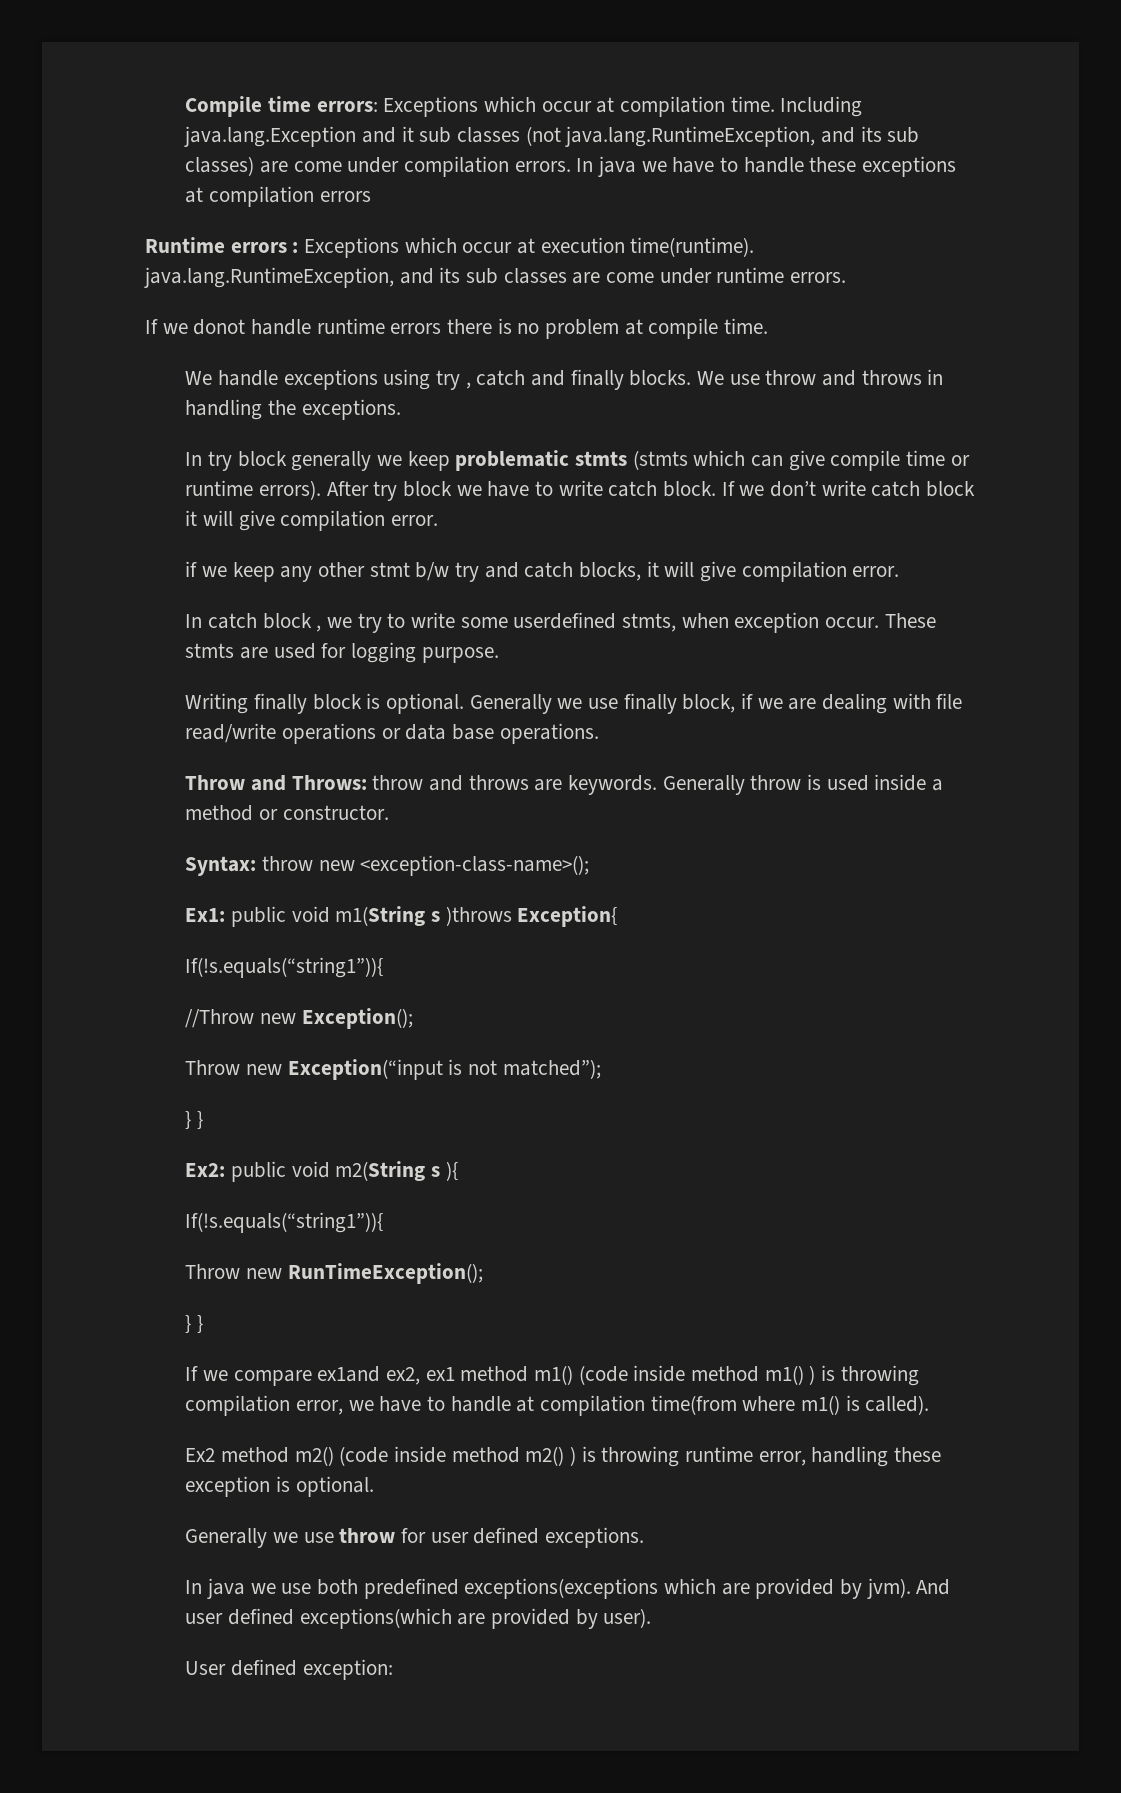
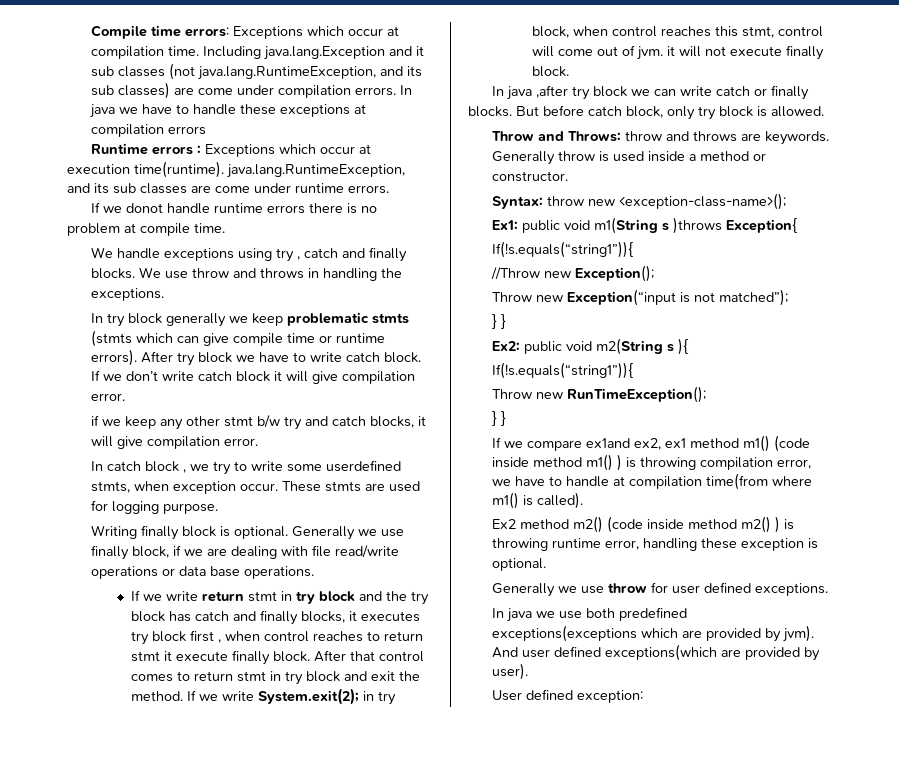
+ If we write return stmt in try block and the try block has catch and finally blocks, it executes try block first , when control reaches to return stmt it execute finally block. After that control comes to return stmt in try block and exit the method. If we write System.exit(2); in try block, when control reaches this stmt, control will come out of jvm. it will not execute finally block.
+ In java ,after try block we can write catch or finally blocks. But before catch block, only try block is allowed.

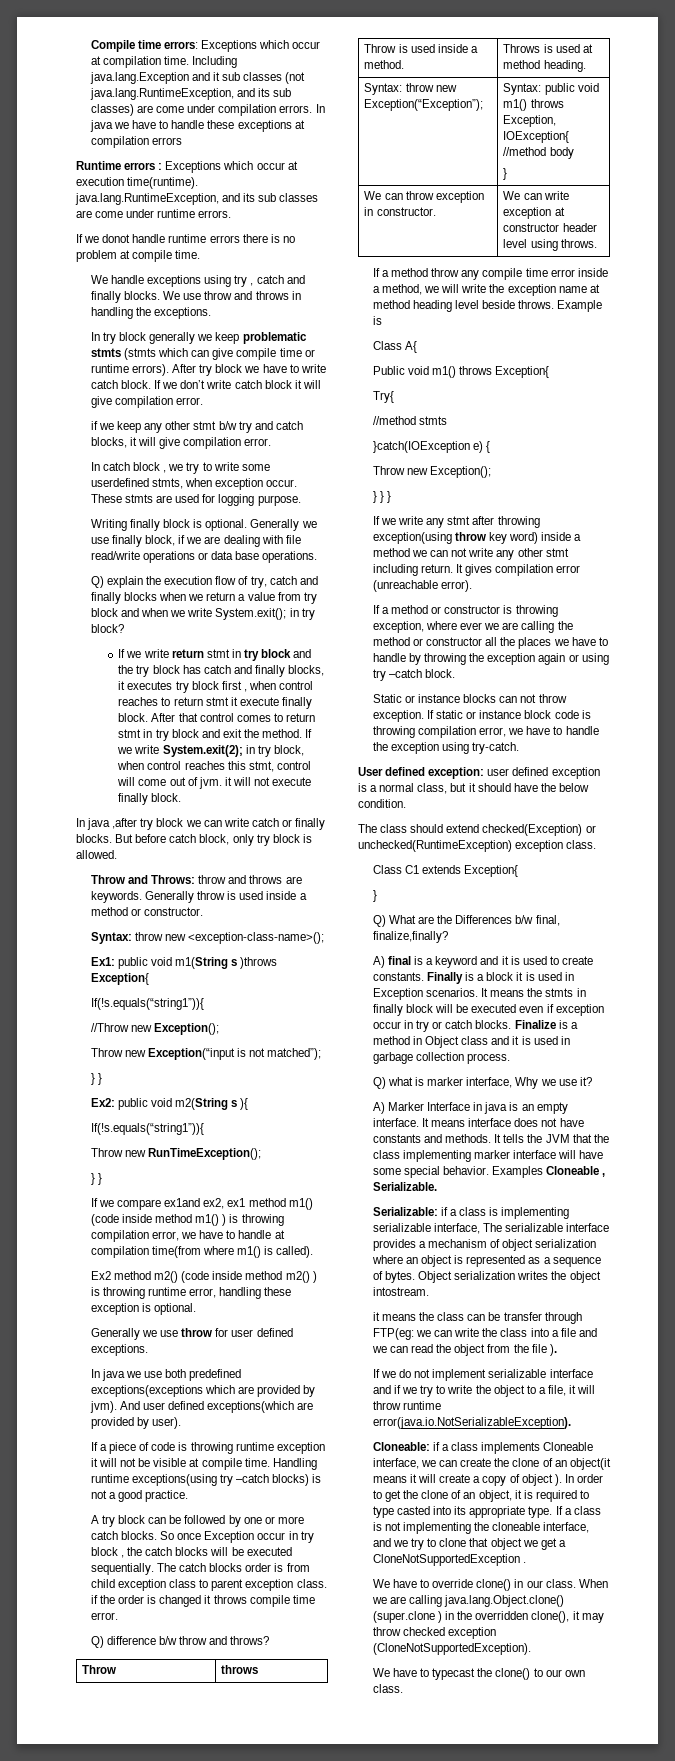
+ Q) explain the execution flow of try, catch and finally blocks when we return a value from try block and when we write System.exit(); in try block?
- User defined exception:
+ If a piece of code is throwing runtime exception it will not be visible at compile time. Handling runtime exceptions(using try –catch blocks) is not a good practice.
+ A try block can be followed by one or more catch blocks. So once Exception occur in try block , the catch blocks will be executed sequentially. The catch blocks order is from child exception class to parent exception class. if the order is changed it throws compile time error.
+ Q) difference b/w throw and throws?
+ Throw | throws
+ Throw is used inside a method. | Throws is used at method heading.
+ Syntax: throw new Exception(“Exception”); | Syntax: public void m1() throws Exception, IOException{ //method body
+ }
+ We can throw exception in constructor. | We can write exception at constructor header level using throws.
+ If a method throw any compile time error inside a method, we will write the exception name at method heading level beside throws. Example is
+ Class A{
+ Public void m1() throws Exception{
+ Try{
+ //method stmts
+ }catch(IOException e) {
+ Throw new Exception();
+ } } }
+ If we write any stmt after throwing exception(using throw key word) inside a method we can not write any other stmt including return. It gives compilation error (unreachable error).
+ If a method or constructor is throwing exception, where ever we are calling the method or constructor all the places we have to handle by throwing the exception again or using try –catch block.
+ Static or instance blocks can not throw exception. If static or instance block code is throwing compilation error, we have to handle the exception using try-catch.
+ User defined exception: user defined exception is a normal class, but it should have the below condition.
+ The class should extend checked(Exception) or unchecked(RuntimeException) exception class.
+ Class C1 extends Exception{
+ }
+ Q) What are the Differences b/w final, finalize,finally?
+ A) final is a keyword and it is used to create constants. Finally is a block it is used in Exception scenarios. It means the stmts in finally block will be executed even if exception occur in try or catch blocks. Finalize is a method in Object class and it is used in garbage collection process.
+ Q) what is marker interface, Why we use it?
+ A) Marker Interface in java is an empty interface. It means interface does not have constants and methods. It tells the JVM that the class implementing marker interface will have some special behavior. Examples Cloneable , Serializable.
+ Serializable: if a class is implementing serializable interface, The serializable interface provides a mechanism of object serialization where an object is represented as a sequence of bytes. Object serialization writes the object intostream.
+ it means the class can be transfer through FTP(eg: we can write the class into a file and we can read the object from the file ).
+ If we do not implement serializable interface and if we try to write the object to a file, it will throw runtime error(java.io.NotSerializableException).
+ Cloneable: if a class implements Cloneable interface, we can create the clone of an object(it means it will create a copy of object ). In order to get the clone of an object, it is required to type casted into its appropriate type. If a class is not implementing the cloneable interface, and we try to clone that object we get a CloneNotSupportedException .
+ We have to override clone() in our class. When we are calling java.lang.Object.clone() (super.clone ) in the overridden clone(), it may throw checked exception (CloneNotSupportedException).
+ We have to typecast the clone() to our own class.

